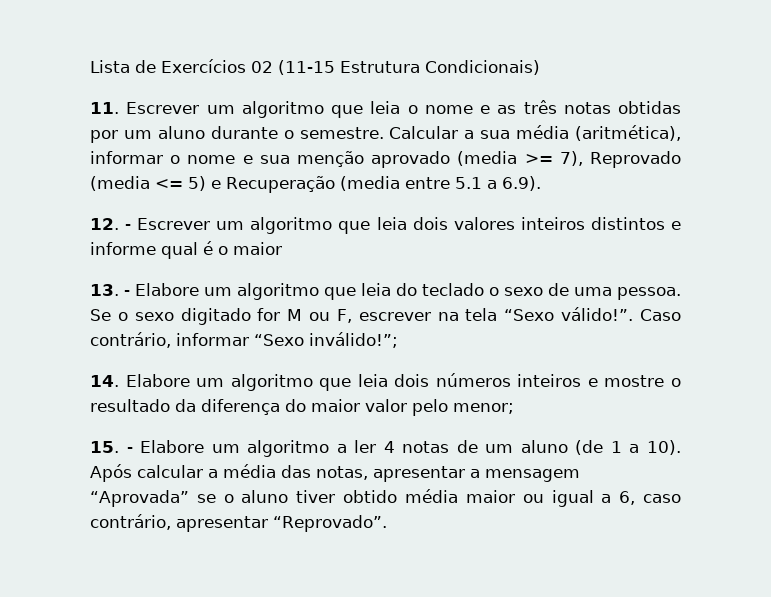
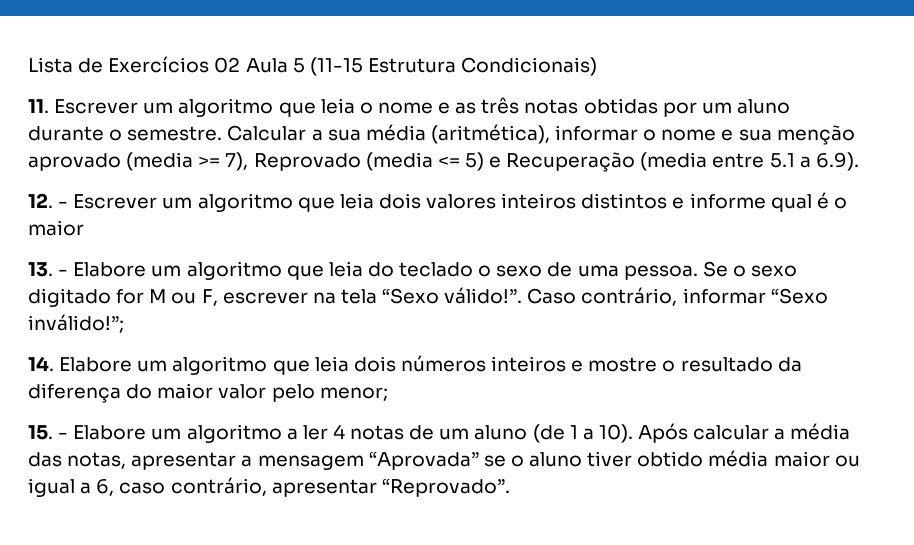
- Lista de Exercícios 02 (11-15 Estrutura Condicionais)
+ Lista de Exercícios 02 Aula 5 (11-15 Estrutura Condicionais)

